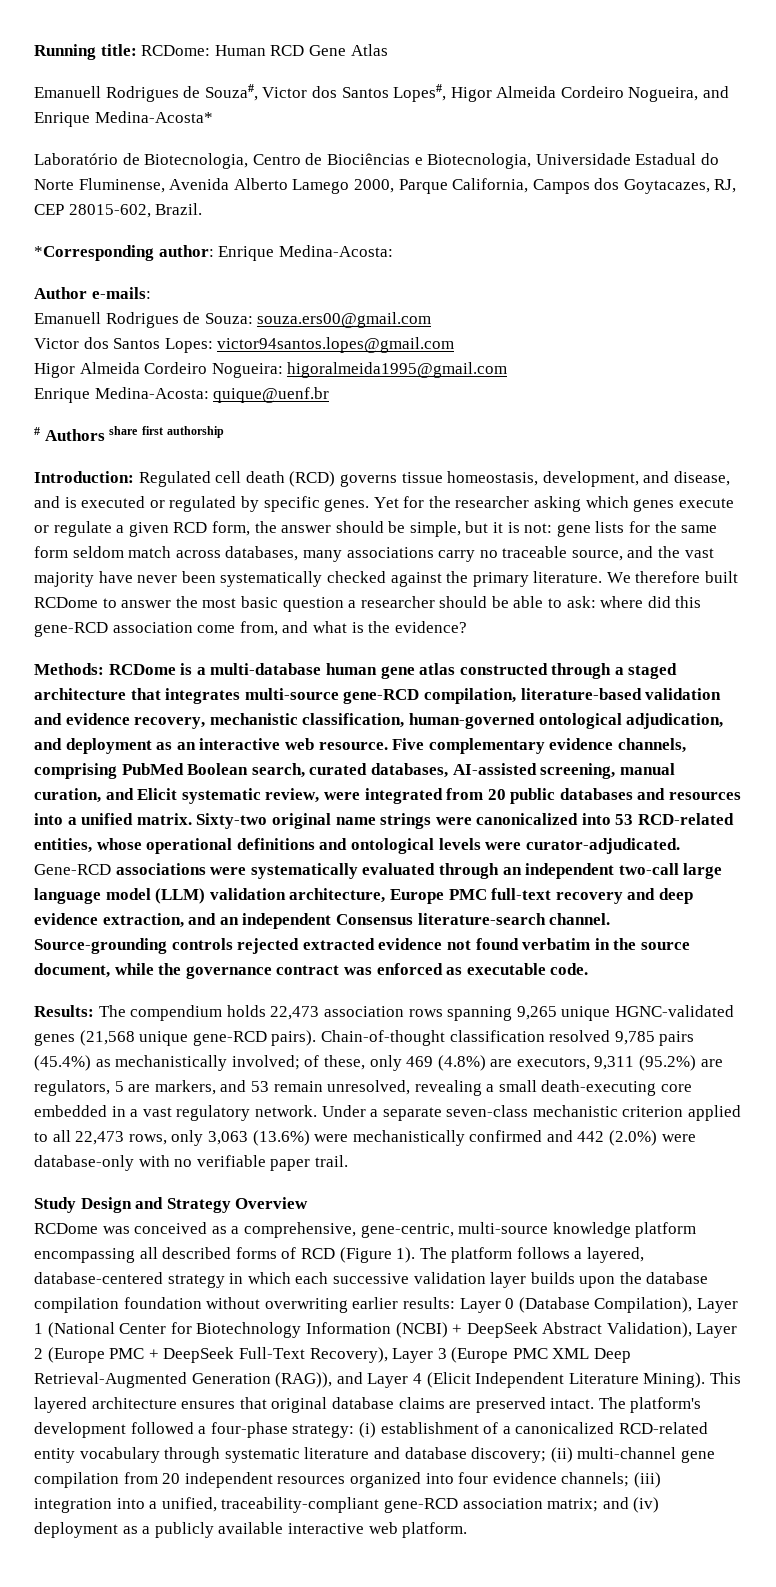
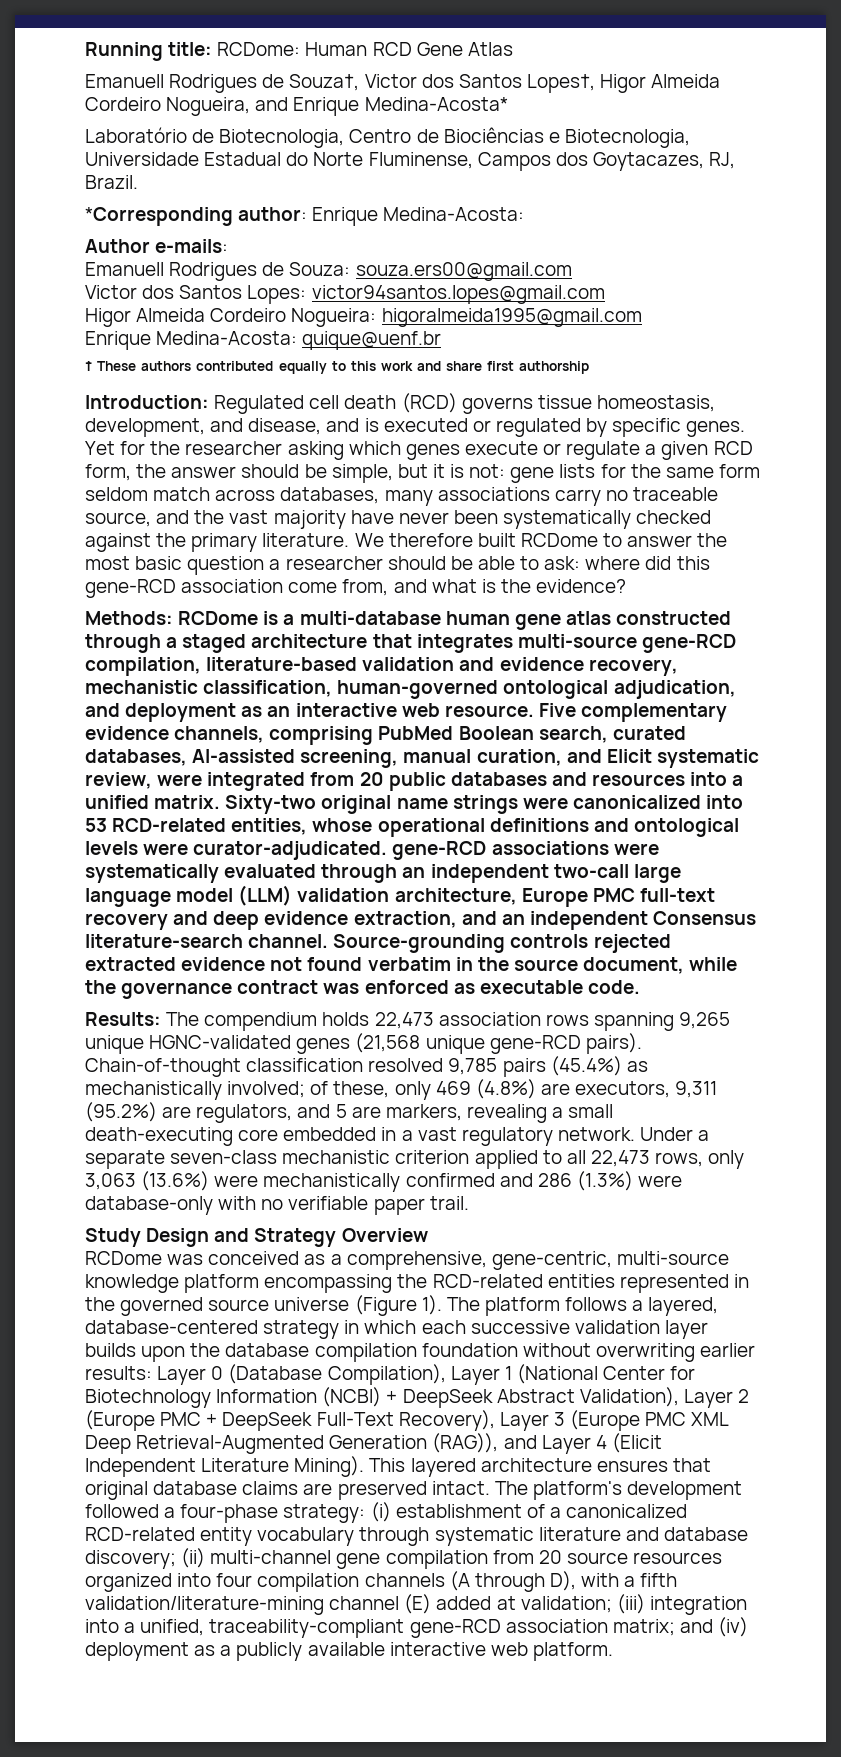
- Emanuell Rodrigues de Souza#, Victor dos Santos Lopes#, Higor Almeida Cordeiro Nogueira, and Enrique Medina-Acosta*
+ Emanuell Rodrigues de Souza†, Victor dos Santos Lopes†, Higor Almeida Cordeiro Nogueira, and Enrique Medina-Acosta*
- Laboratório de Biotecnologia, Centro de Biociências e Biotecnologia, Universidade Estadual do Norte Fluminense, Avenida Alberto Lamego 2000, Parque California, Campos dos Goytacazes, RJ, CEP 28015-602, Brazil.
+ Laboratório de Biotecnologia, Centro de Biociências e Biotecnologia, Universidade Estadual do Norte Fluminense, Campos dos Goytacazes, RJ, Brazil.
- # Authors share first authorship
+ † These authors contributed equally to this work and share first authorship
- Sixty-two original name strings were canonicalized into 53 RCD-related entities, whose operational definitions and ontological levels were curator-adjudicated. Gene-RCD associations were systematically evaluated through an independent two-call large language model (LLM) validation architecture, Europe PMC full-text recovery and deep evidence extraction, and an independent Consensus literature-search channel.
+ Sixty-two original name strings were canonicalized into 53 RCD-related entities, whose operational definitions and ontological levels were curator-adjudicated. gene-RCD associations were systematically evaluated through an independent two-call large language model (LLM) validation architecture, Europe PMC full-text recovery and deep evidence extraction, and an independent Consensus literature-search channel.
- Chain-of-thought classification resolved 9,785 pairs (45.4%) as mechanistically involved; of these, only 469 (4.8%) are executors, 9,311 (95.2%) are regulators, 5 are markers, and 53 remain unresolved, revealing a small death-executing core embedded in a vast regulatory network.
+ Chain-of-thought classification resolved 9,785 pairs (45.4%) as mechanistically involved; of these, only 469 (4.8%) are executors, 9,311 (95.2%) are regulators, and 5 are markers, revealing a small death-executing core embedded in a vast regulatory network.
- Under a separate seven-class mechanistic criterion applied to all 22,473 rows, only 3,063 (13.6%) were mechanistically confirmed and 442 (2.0%) were database-only with no verifiable paper trail.
+ Under a separate seven-class mechanistic criterion applied to all 22,473 rows, only 3,063 (13.6%) were mechanistically confirmed and 286 (1.3%) were database-only with no verifiable paper trail.
- RCDome was conceived as a comprehensive, gene-centric, multi-source knowledge platform encompassing all described forms of RCD (Figure 1).
+ RCDome was conceived as a comprehensive, gene-centric, multi-source knowledge platform encompassing the RCD-related entities represented in the governed source universe (Figure 1).
- The platform's development followed a four-phase strategy: (i) establishment of a canonicalized RCD-related entity vocabulary through systematic literature and database discovery; (ii) multi-channel gene compilation from 20 independent resources organized into four evidence channels; (iii) integration into a unified, traceability-compliant gene-RCD association matrix; and (iv) deployment as a publicly available interactive web platform.
+ The platform's development followed a four-phase strategy: (i) establishment of a canonicalized RCD-related entity vocabulary through systematic literature and database discovery; (ii) multi-channel gene compilation from 20 source resources organized into four compilation channels (A through D), with a fifth validation/literature-mining channel (E) added at validation; (iii) integration into a unified, traceability-compliant gene-RCD association matrix; and (iv) deployment as a publicly available interactive web platform.

